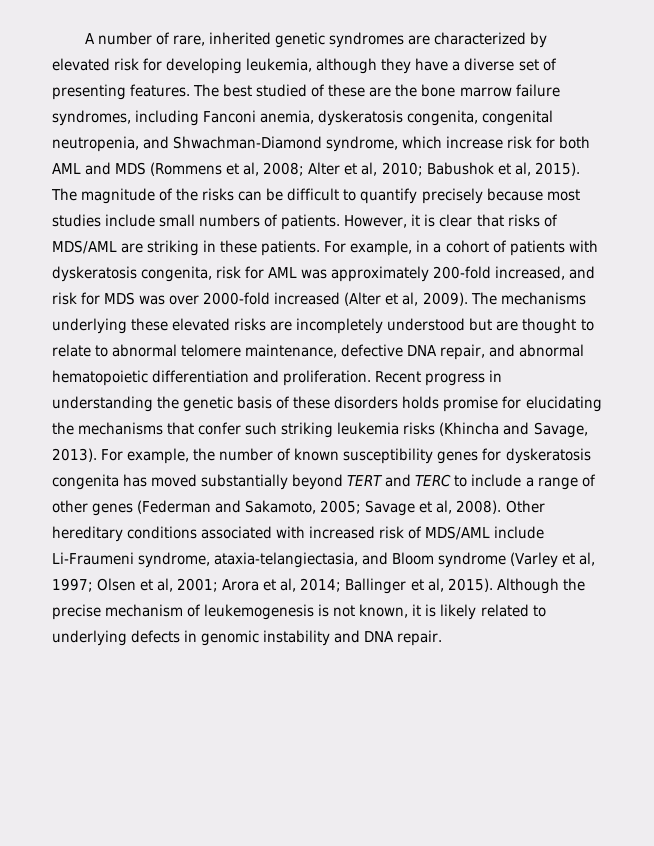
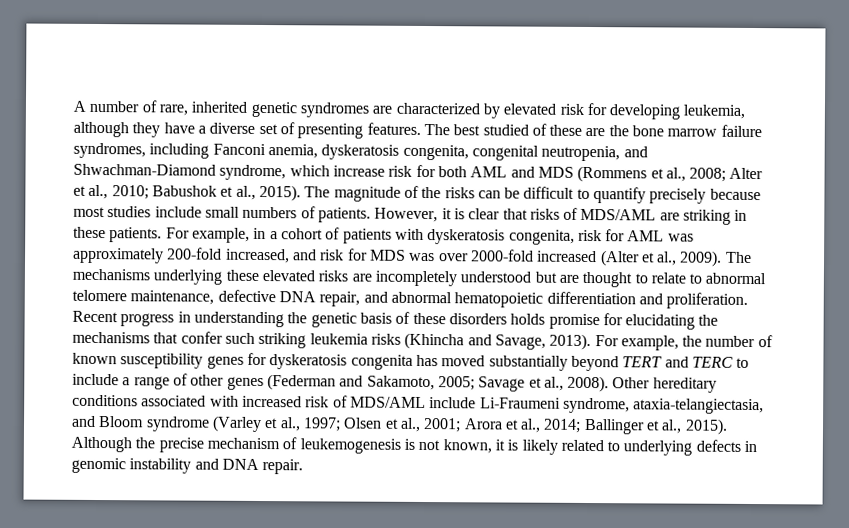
- The best studied of these are the bone marrow failure syndromes, including Fanconi anemia, dyskeratosis congenita, congenital neutropenia, and Shwachman-Diamond syndrome, which increase risk for both AML and MDS (Rommens et al, 2008; Alter et al, 2010; Babushok et al, 2015).
+ The best studied of these are the bone marrow failure syndromes, including Fanconi anemia, dyskeratosis congenita, congenital neutropenia, and Shwachman-Diamond syndrome, which increase risk for both AML and MDS (Rommens et al., 2008; Alter et al., 2010; Babushok et al., 2015).
- For example, in a cohort of patients with dyskeratosis congenita, risk for AML was approximately 200-fold increased, and risk for MDS was over 2000-fold increased (Alter et al, 2009).
+ For example, in a cohort of patients with dyskeratosis congenita, risk for AML was approximately 200-fold increased, and risk for MDS was over 2000-fold increased (Alter et al., 2009).
- For example, the number of known susceptibility genes for dyskeratosis congenita has moved substantially beyond TERT and TERC to include a range of other genes (Federman and Sakamoto, 2005; Savage et al, 2008).
+ For example, the number of known susceptibility genes for dyskeratosis congenita has moved substantially beyond TERT and TERC to include a range of other genes (Federman and Sakamoto, 2005; Savage et al., 2008).
- Other hereditary conditions associated with increased risk of MDS/AML include Li-Fraumeni syndrome, ataxia-telangiectasia, and Bloom syndrome (Varley et al, 1997; Olsen et al, 2001; Arora et al, 2014; Ballinger et al, 2015).
+ Other hereditary conditions associated with increased risk of MDS/AML include Li-Fraumeni syndrome, ataxia-telangiectasia, and Bloom syndrome (Varley et al., 1997; Olsen et al., 2001; Arora et al., 2014; Ballinger et al., 2015).

